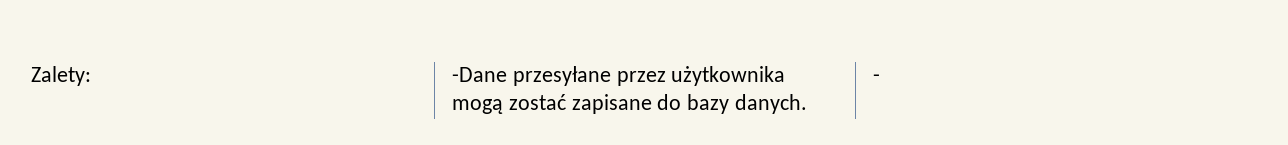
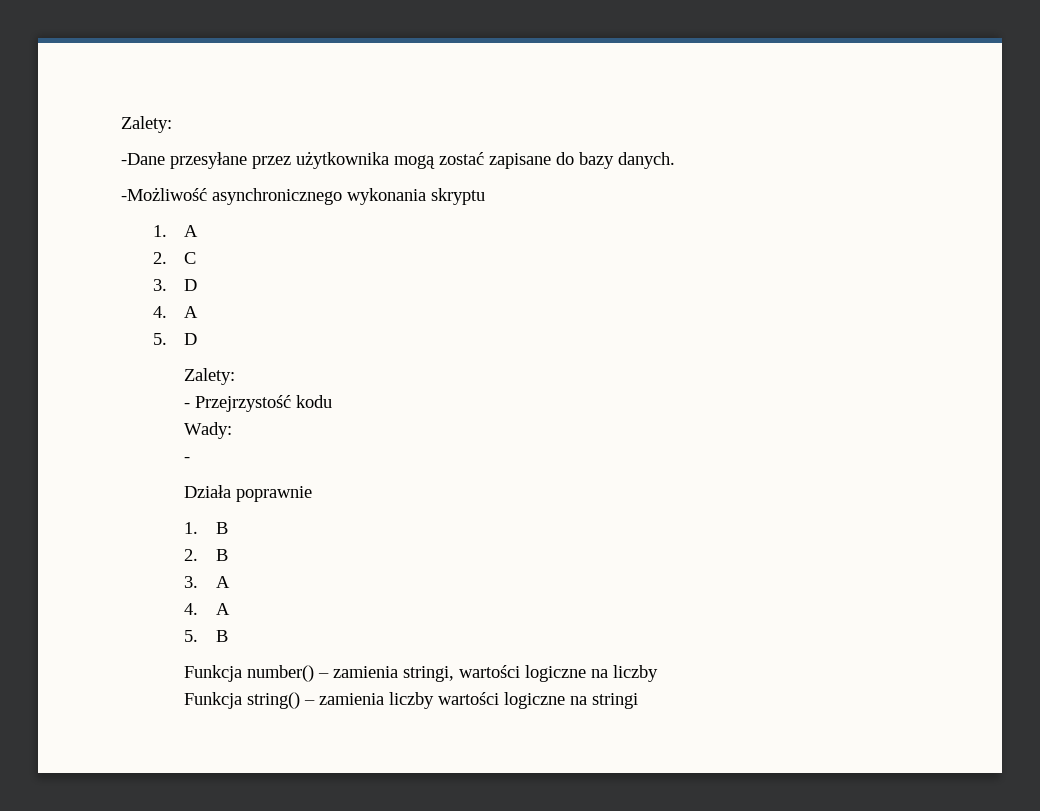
+ -Możliwość asynchronicznego wykonania skryptu
+ 1. A
+ 2. C
+ 3. D
+ 4. A
+ 5. D
+ Zalety:
+ - Przejrzystość kodu
+ Wady:
  -
+ Działa poprawnie
+ 1. B
+ 2. B
+ 3. A
+ 4. A
+ 5. B
+ Funkcja number() – zamienia stringi, wartości logiczne na liczby
+ Funkcja string() – zamienia liczby wartości logiczne na stringi

